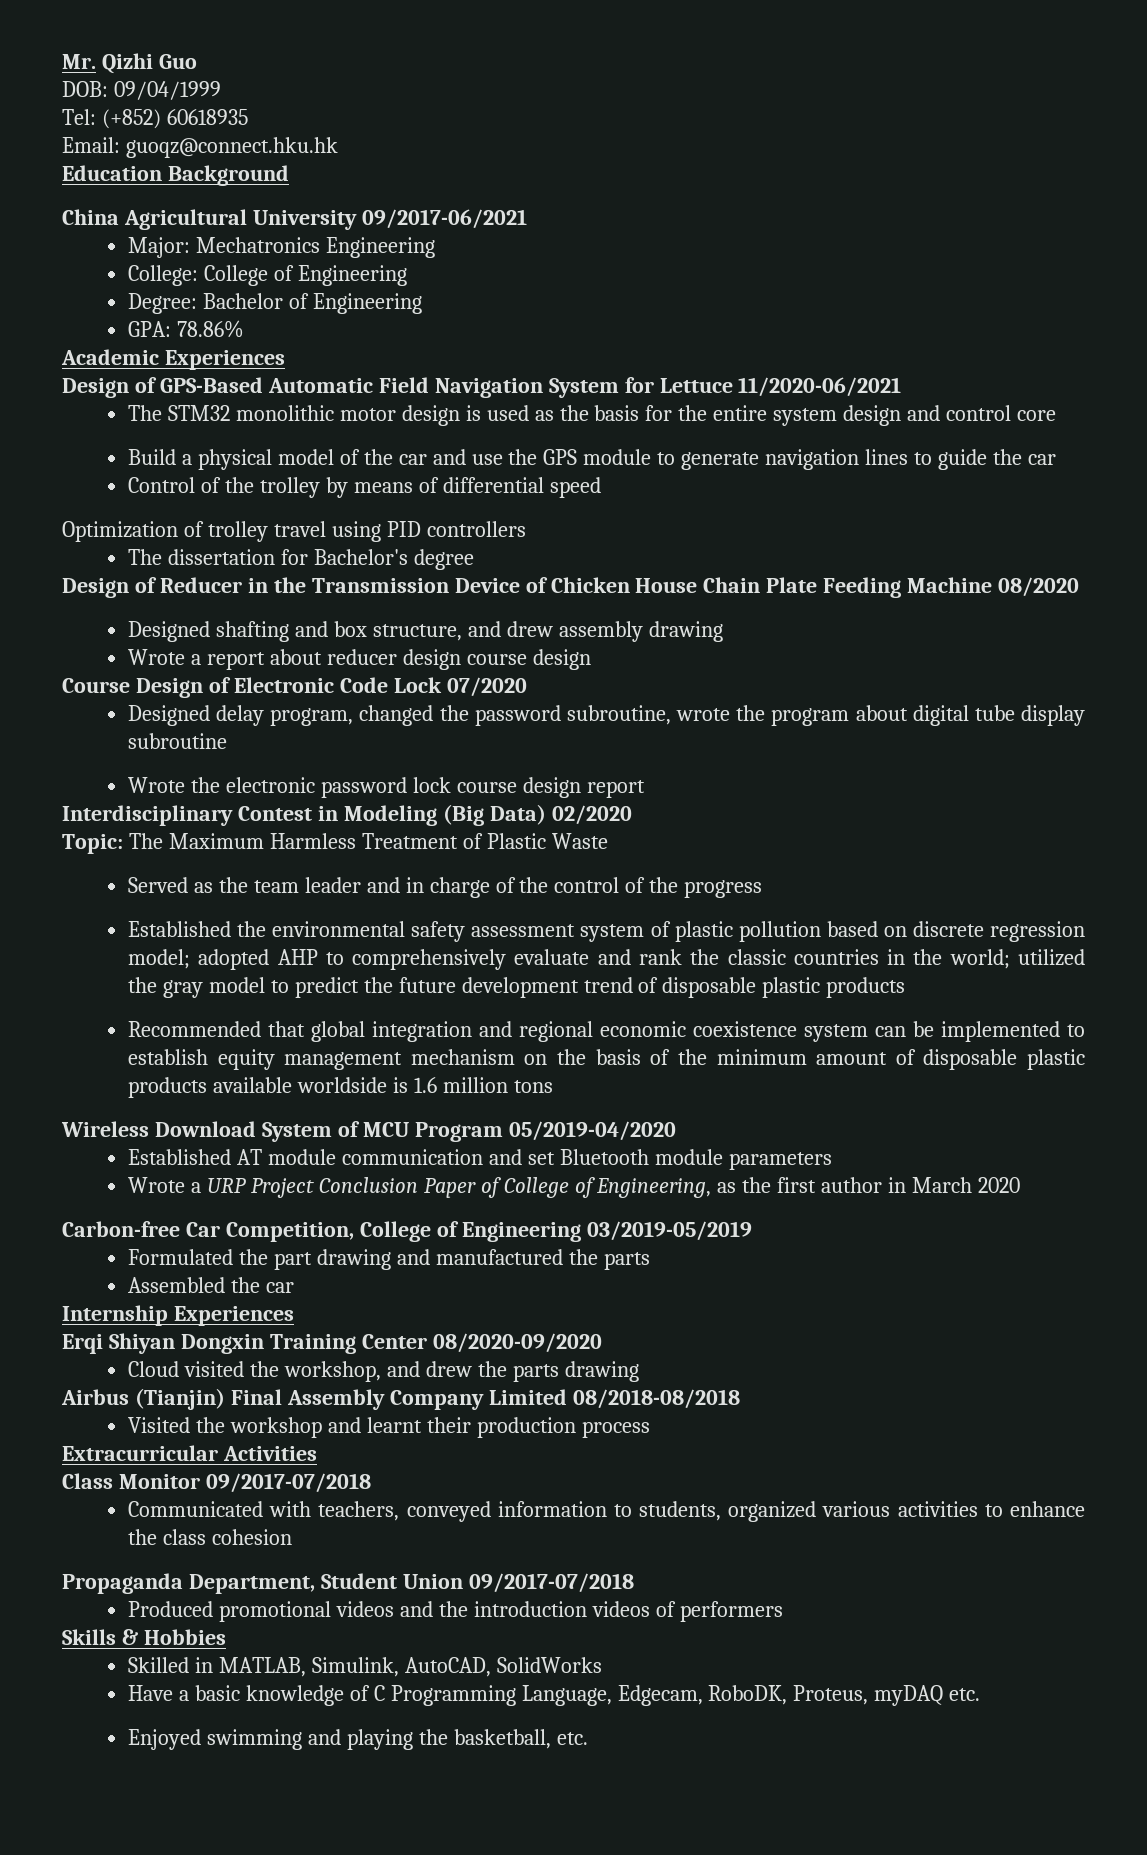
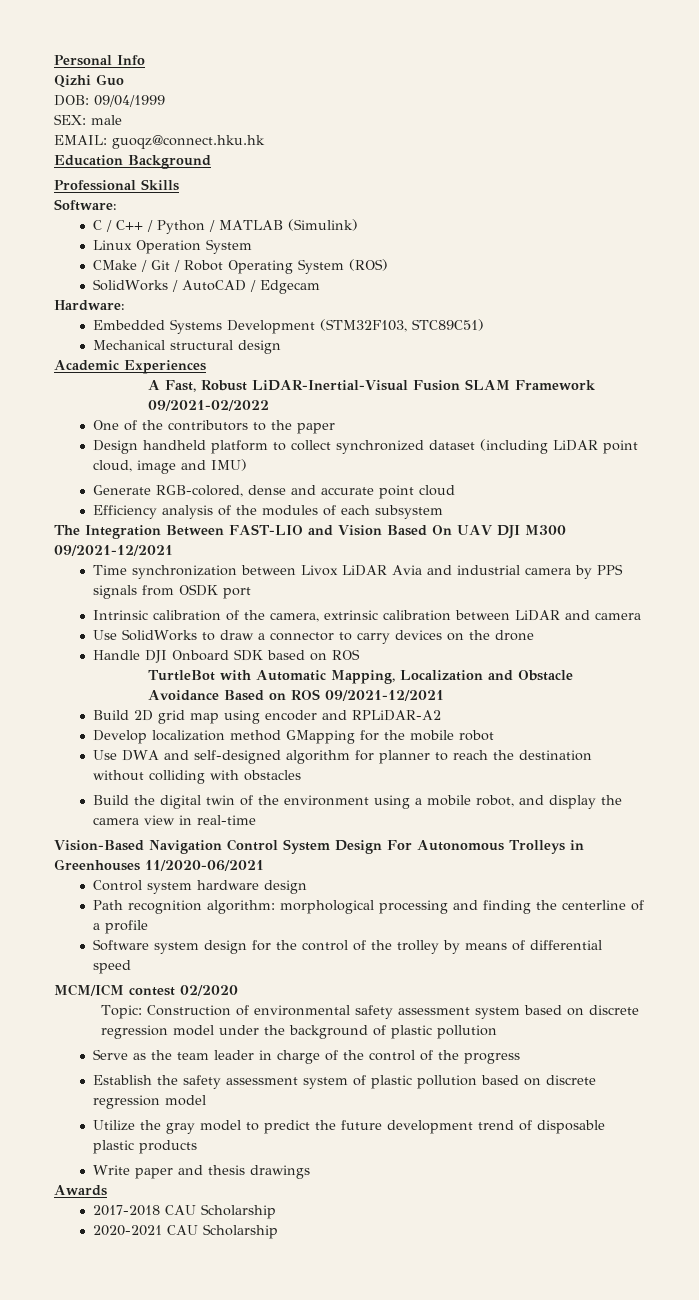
- Mr. Qizhi Guo
+ Personal Info
+ Qizhi Guo
- Tel: (+852) 60618935
- Email: guoqz@connect.hku.hk
+ SEX: male
+ EMAIL: guoqz@connect.hku.hk
- China Agricultural University 09/2017-06/2021
- Major: Mechatronics Engineering
- College: College of Engineering
- Degree: Bachelor of Engineering
- GPA: 78.86%
+ Professional Skills
+ Software:
+ C / C++ / Python / MATLAB (Simulink)
+ Linux Operation System
+ CMake / Git / Robot Operating System (ROS)
+ SolidWorks / AutoCAD / Edgecam
+ Hardware:
+ Embedded Systems Development (STM32F103, STC89C51)
+ Mechanical structural design
  Academic Experiences
- Design of GPS-Based Automatic Field Navigation System for Lettuce 11/2020-06/2021
- The STM32 monolithic motor design is used as the basis for the entire system design and control core
- Build a physical model of the car and use the GPS module to generate navigation lines to guide the car
- Control of the trolley by means of differential speed
+ A Fast, Robust LiDAR-Inertial-Visual Fusion SLAM Framework 09/2021-02/2022
+ One of the contributors to the paper
+ Design handheld platform to collect synchronized dataset (including LiDAR point cloud, image and IMU)
+ Generate RGB-colored, dense and accurate point cloud
+ Efficiency analysis of the modules of each subsystem
+ The Integration Between FAST-LIO and Vision Based On UAV DJI M300 09/2021-12/2021
+ Time synchronization between Livox LiDAR Avia and industrial camera by PPS signals from OSDK port
+ Intrinsic calibration of the camera, extrinsic calibration between LiDAR and camera
+ Use SolidWorks to draw a connector to carry devices on the drone
+ Handle DJI Onboard SDK based on ROS
+ TurtleBot with Automatic Mapping, Localization and Obstacle Avoidance Based on ROS 09/2021-12/2021
+ Build 2D grid map using encoder and RPLiDAR-A2
+ Develop localization method GMapping for the mobile robot
+ Use DWA and self-designed algorithm for planner to reach the destination without colliding with obstacles
+ Build the digital twin of the environment using a mobile robot, and display the camera view in real-time
+ Vision-Based Navigation Control System Design For Autonomous Trolleys in Greenhouses 11/2020-06/2021
+ Control system hardware design
+ Path recognition algorithm: morphological processing and finding the centerline of a profile
+ Software system design for the control of the trolley by means of differential speed
- Optimization of trolley travel using PID controllers
- The dissertation for Bachelor's degree
- Design of Reducer in the Transmission Device of Chicken House Chain Plate Feeding Machine 08/2020
- Designed shafting and box structure, and drew assembly drawing
- Wrote a report about reducer design course design
- Course Design of Electronic Code Lock 07/2020
- Designed delay program, changed the password subroutine, wrote the program about digital tube display subroutine
- Wrote the electronic password lock course design report
- Interdisciplinary Contest in Modeling (Big Data) 02/2020
- Topic: The Maximum Harmless Treatment of Plastic Waste
- Served as the team leader and in charge of the control of the progress
+ MCM/ICM contest 02/2020
+ Topic: Construction of environmental safety assessment system based on discrete regression model under the background of plastic pollution
+ Serve as the team leader in charge of the control of the progress
- Established the environmental safety assessment system of plastic pollution based on discrete regression model; adopted AHP to comprehensively evaluate and rank the classic countries in the world; utilized the gray model to predict the future development trend of disposable plastic products
+ Establish the safety assessment system of plastic pollution based on discrete regression model
+ Utilize the gray model to predict the future development trend of disposable plastic products
- Recommended that global integration and regional economic coexistence system can be implemented to establish equity management mechanism on the basis of the minimum amount of disposable plastic products available worldside is 1.6 million tons
- Wireless Download System of MCU Program 05/2019-04/2020
- Established AT module communication and set Bluetooth module parameters
- Wrote a URP Project Conclusion Paper of College of Engineering, as the first author in March 2020
- Carbon-free Car Competition, College of Engineering 03/2019-05/2019
- Formulated the part drawing and manufactured the parts
- Assembled the car
- Internship Experiences
- Erqi Shiyan Dongxin Training Center 08/2020-09/2020
- Cloud visited the workshop, and drew the parts drawing
- Airbus (Tianjin) Final Assembly Company Limited 08/2018-08/2018
- Visited the workshop and learnt their production process
- Extracurricular Activities
- Class Monitor 09/2017-07/2018
- Communicated with teachers, conveyed information to students, organized various activities to enhance the class cohesion
- Propaganda Department, Student Union 09/2017-07/2018
- Produced promotional videos and the introduction videos of performers
- Skills & Hobbies
- Skilled in MATLAB, Simulink, AutoCAD, SolidWorks
- Have a basic knowledge of C Programming Language, Edgecam, RoboDK, Proteus, myDAQ etc.
- Enjoyed swimming and playing the basketball, etc.
+ Write paper and thesis drawings
+ Awards
+ 2017-2018 CAU Scholarship
+ 2020-2021 CAU Scholarship

